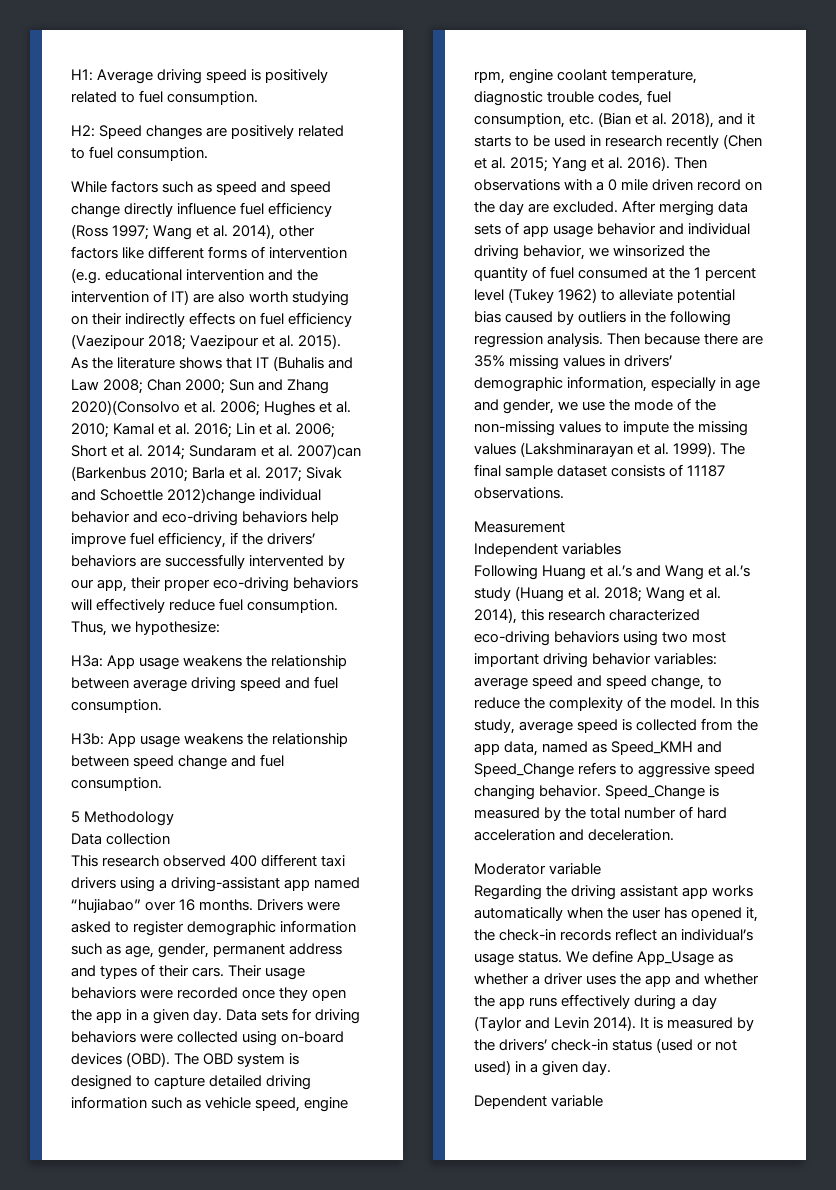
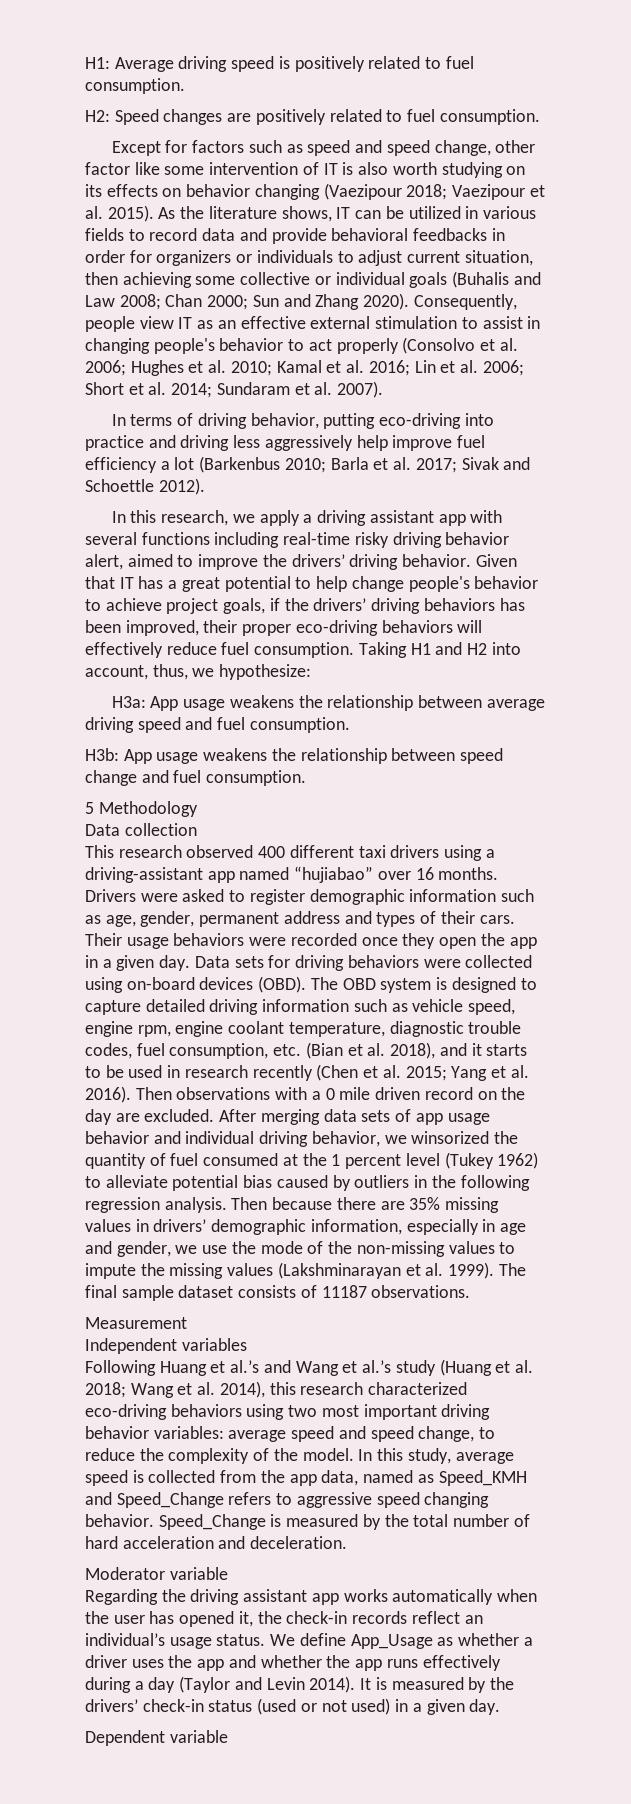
- While factors such as speed and speed change directly influence fuel efficiency (Ross 1997; Wang et al. 2014), other factors like different forms of intervention (e.g. educational intervention and the intervention of IT) are also worth studying on their indirectly effects on fuel efficiency (Vaezipour 2018; Vaezipour et al. 2015).
+ Except for factors such as speed and speed change, other factor like some intervention of IT is also worth studying on its effects on behavior changing (Vaezipour 2018; Vaezipour et al. 2015).
- As the literature shows that IT (Buhalis and Law 2008; Chan 2000; Sun and Zhang 2020)(Consolvo et al. 2006; Hughes et al. 2010; Kamal et al. 2016; Lin et al. 2006; Short et al. 2014; Sundaram et al. 2007)can (Barkenbus 2010; Barla et al. 2017; Sivak and Schoettle 2012)change individual behavior and eco-driving behaviors help improve fuel efficiency, if the drivers’ behaviors are successfully intervented by our app, their proper eco-driving behaviors will effectively reduce fuel consumption.
+ As the literature shows, IT can be utilized in various fields to record data and provide behavioral feedbacks in order for organizers or individuals to adjust current situation, then achieving some collective or individual goals (Buhalis and Law 2008; Chan 2000; Sun and Zhang 2020). Consequently, people view IT as an effective external stimulation to assist in changing people's behavior to act properly (Consolvo et al. 2006; Hughes et al. 2010; Kamal et al. 2016; Lin et al. 2006; Short et al. 2014; Sundaram et al. 2007).
+ In terms of driving behavior, putting eco-driving into practice and driving less aggressively help improve fuel efficiency a lot (Barkenbus 2010; Barla et al. 2017; Sivak and Schoettle 2012).
+ In this research, we apply a driving assistant app with several functions including real-time risky driving behavior alert, aimed to improve the drivers’ driving behavior. Given that IT has a great potential to help change people's behavior to achieve project goals, if the drivers’ driving behaviors has been improved, their proper eco-driving behaviors will effectively reduce fuel consumption.
- Thus, we hypothesize:
+ Taking H1 and H2 into account, thus, we hypothesize:

